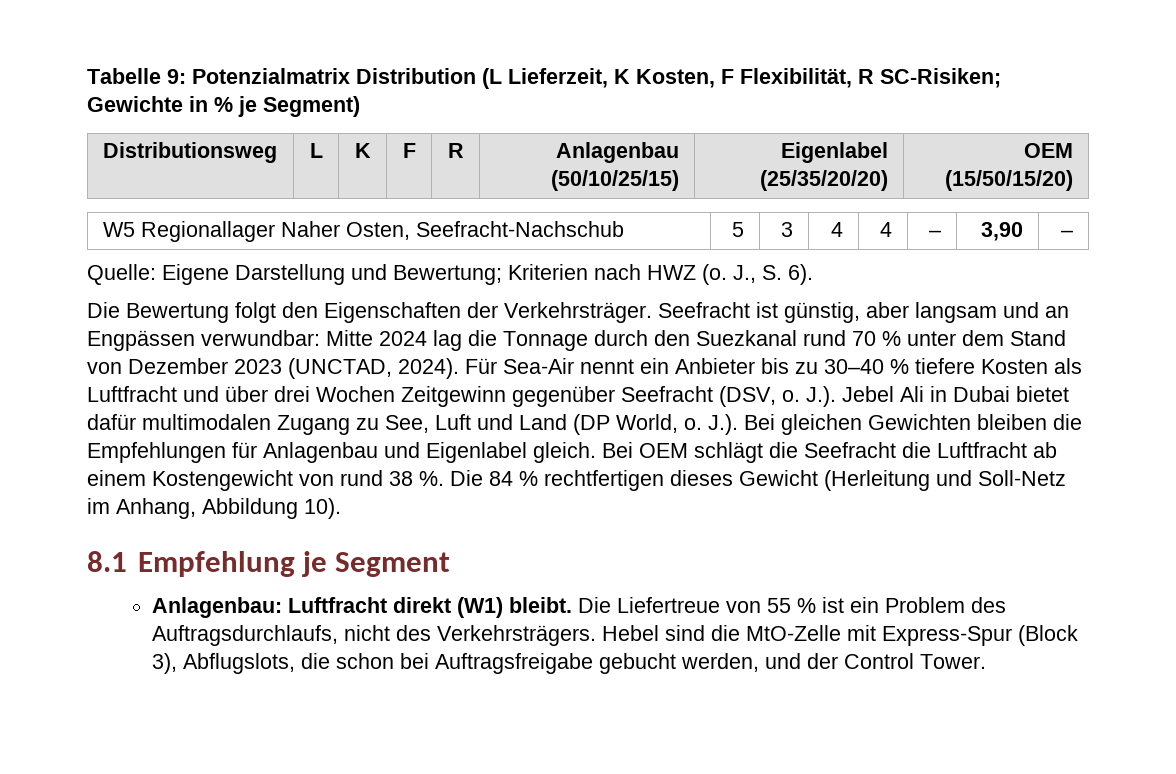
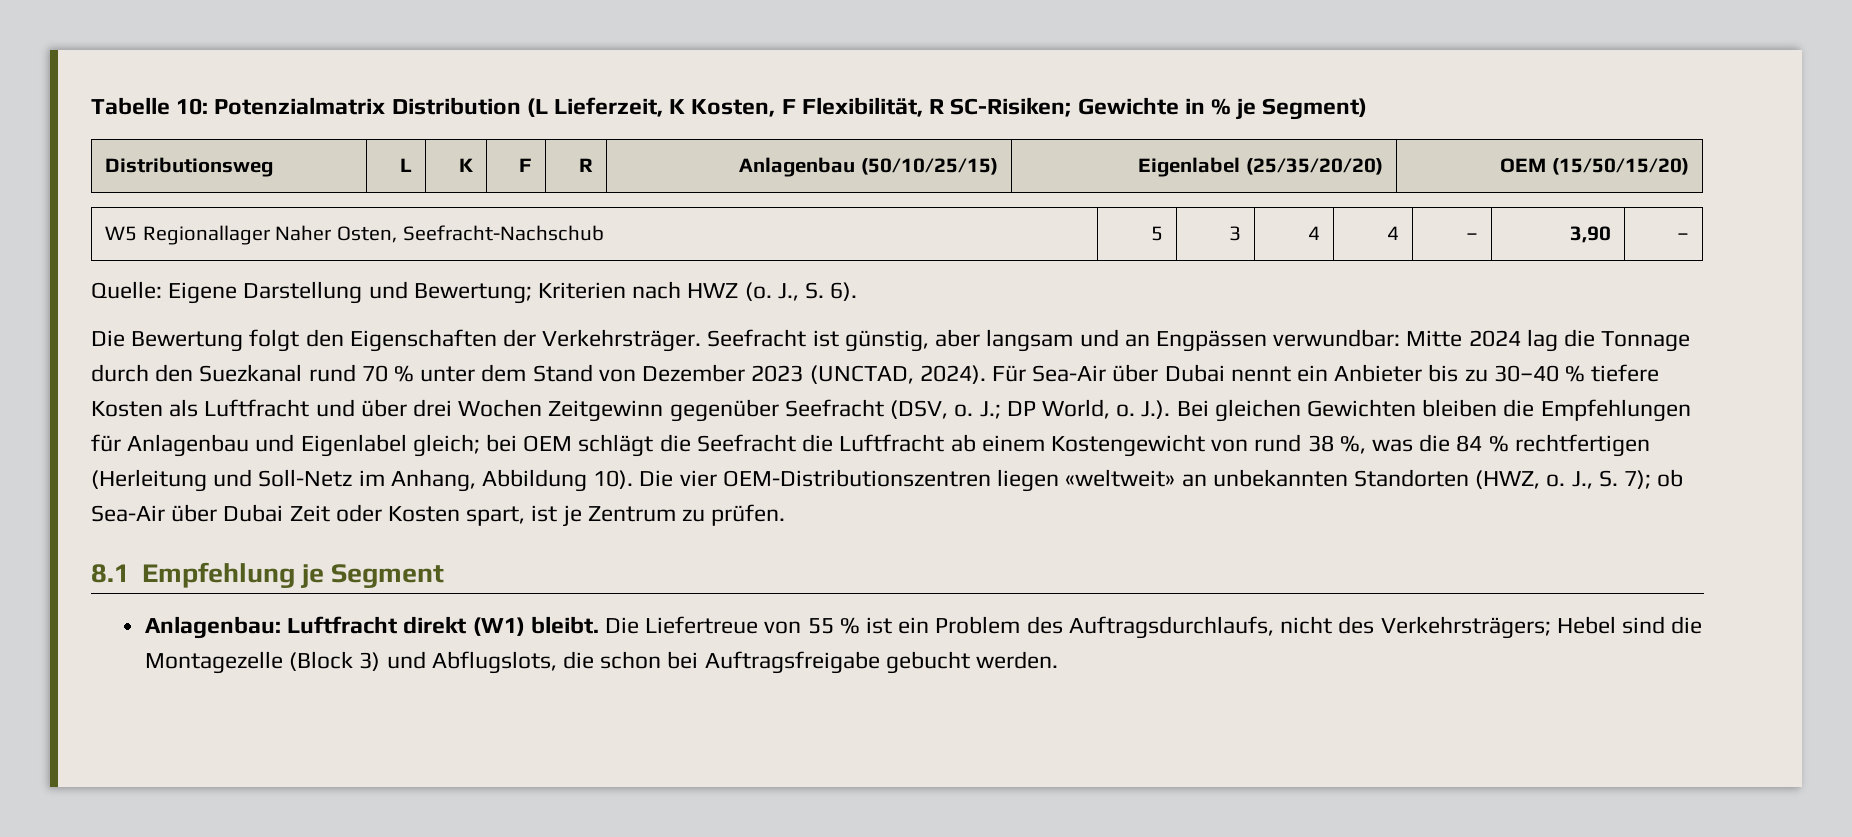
- Tabelle 9: Potenzialmatrix Distribution (L Lieferzeit, K Kosten, F Flexibilität, R SC-Risiken; Gewichte in % je Segment)
+ Tabelle 10: Potenzialmatrix Distribution (L Lieferzeit, K Kosten, F Flexibilität, R SC-Risiken; Gewichte in % je Segment)
- Für Sea-Air nennt ein Anbieter bis zu 30–40 % tiefere Kosten als Luftfracht und über drei Wochen Zeitgewinn gegenüber Seefracht (DSV, o.
+ Für Sea-Air über Dubai nennt ein Anbieter bis zu 30–40 % tiefere Kosten als Luftfracht und über drei Wochen Zeitgewinn gegenüber Seefracht (DSV, o.
- J.). Jebel Ali in Dubai bietet dafür multimodalen Zugang zu See, Luft und Land (DP World, o.
+ J.; DP World, o.
- J.). Bei gleichen Gewichten bleiben die Empfehlungen für Anlagenbau und Eigenlabel gleich. Bei OEM schlägt die Seefracht die Luftfracht ab einem Kostengewicht von rund 38 %. Die 84 % rechtfertigen dieses Gewicht (Herleitung und Soll-Netz im Anhang, Abbildung 10).
+ J.). Bei gleichen Gewichten bleiben die Empfehlungen für Anlagenbau und Eigenlabel gleich; bei OEM schlägt die Seefracht die Luftfracht ab einem Kostengewicht von rund 38 %, was die 84 % rechtfertigen (Herleitung und Soll-Netz im Anhang, Abbildung 10). Die vier OEM-Distributionszentren liegen «weltweit» an unbekannten Standorten (HWZ, o. J., S. 7); ob Sea-Air über Dubai Zeit oder Kosten spart, ist je Zentrum zu prüfen.
- Die Liefertreue von 55 % ist ein Problem des Auftragsdurchlaufs, nicht des Verkehrsträgers. Hebel sind die MtO-Zelle mit Express-Spur (Block 3), Abflugslots, die schon bei Auftragsfreigabe gebucht werden, und der Control Tower.
+ Die Liefertreue von 55 % ist ein Problem des Auftragsdurchlaufs, nicht des Verkehrsträgers; Hebel sind die Montagezelle (Block 3) und Abflugslots, die schon bei Auftragsfreigabe gebucht werden.

